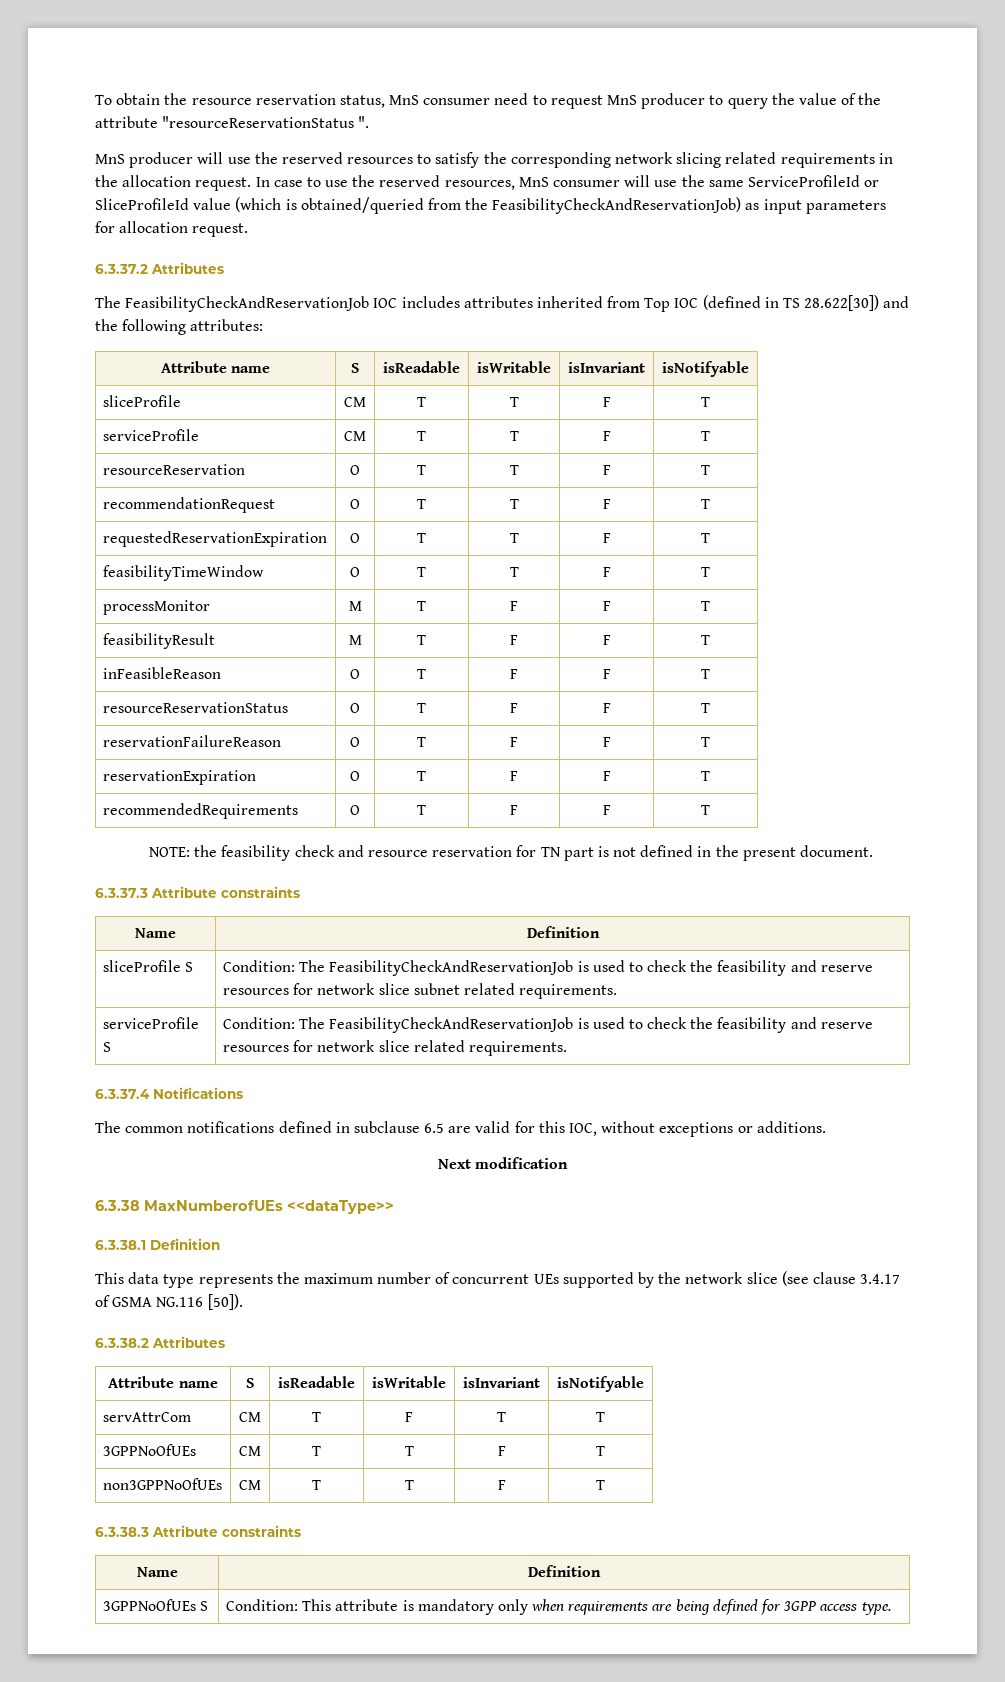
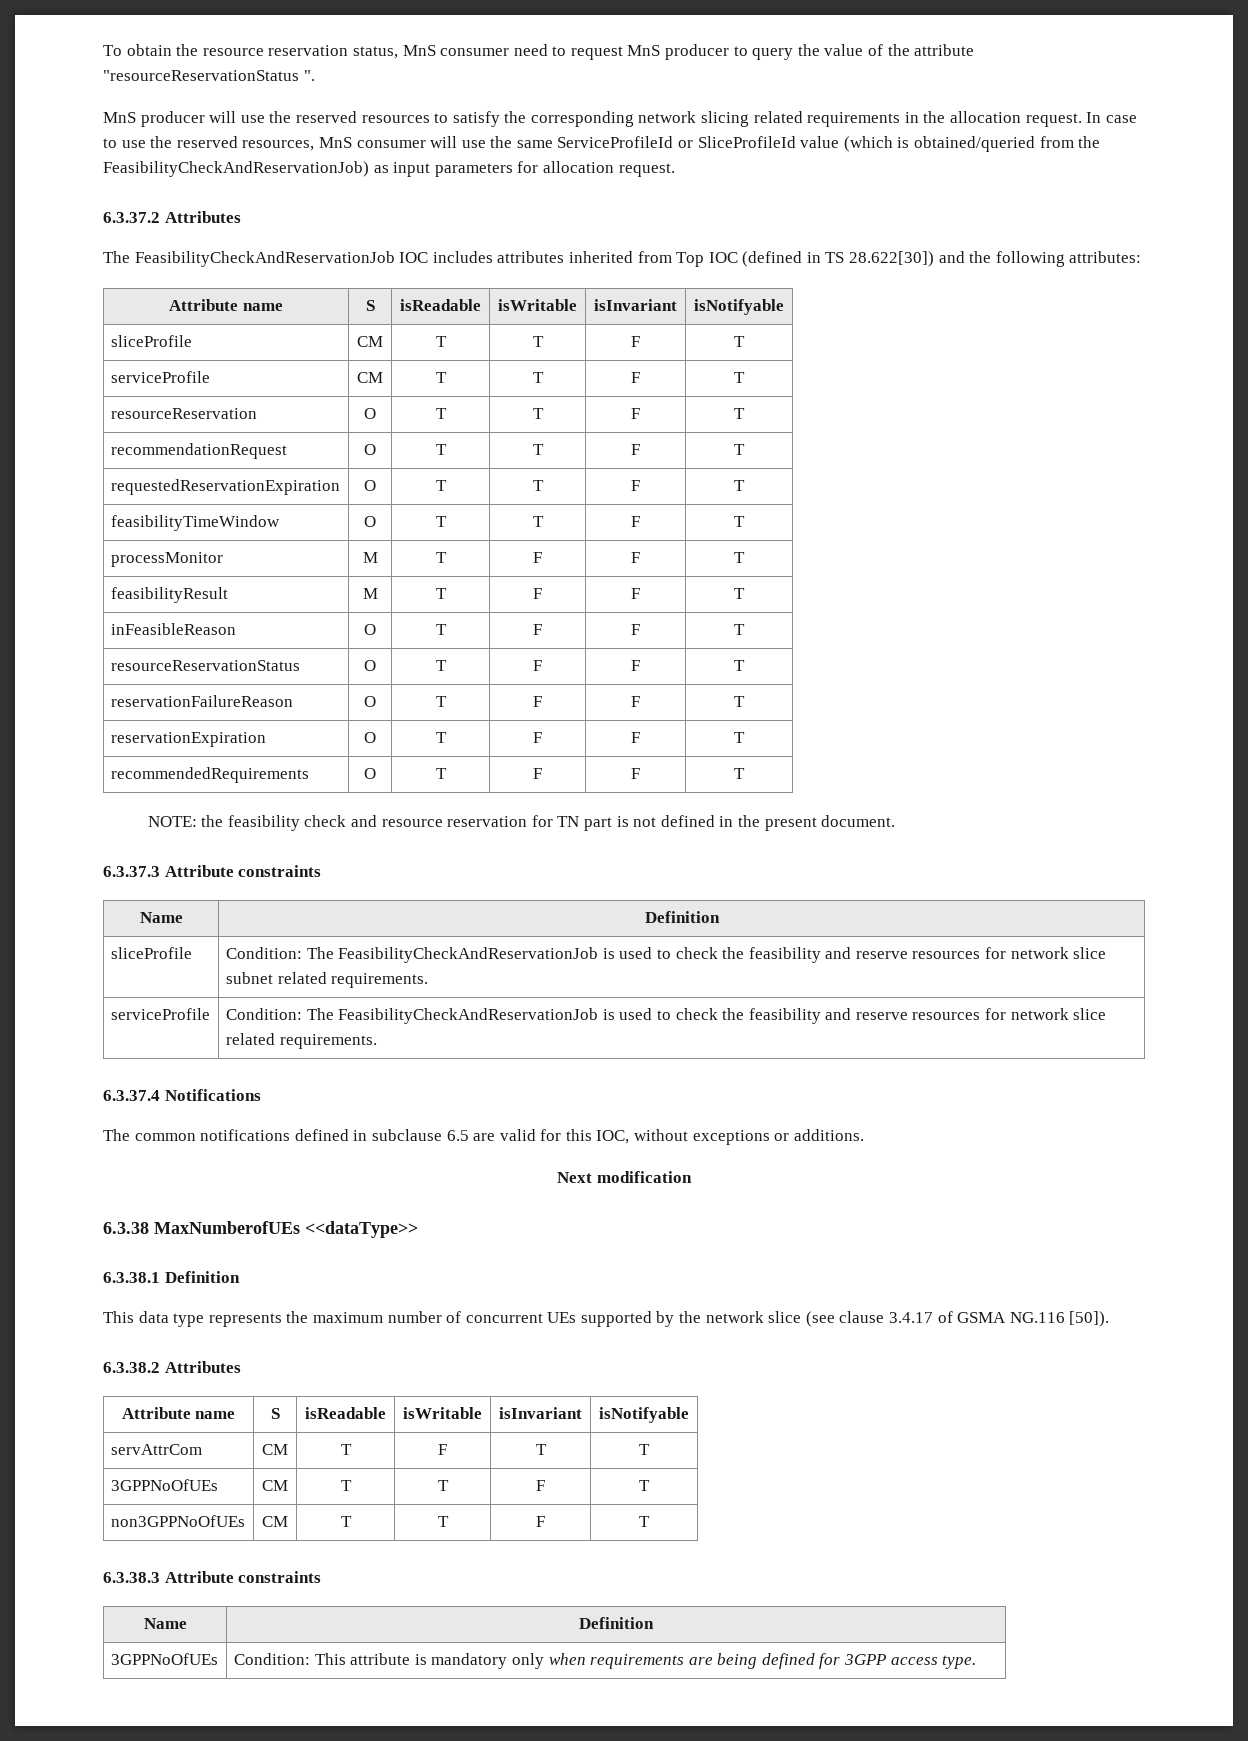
- sliceProfile S | Condition: The FeasibilityCheckAndReservationJob is used to check the feasibility and reserve resources for network slice subnet related requirements.
+ sliceProfile | Condition: The FeasibilityCheckAndReservationJob is used to check the feasibility and reserve resources for network slice subnet related requirements.
- serviceProfile S | Condition: The FeasibilityCheckAndReservationJob is used to check the feasibility and reserve resources for network slice related requirements.
+ serviceProfile | Condition: The FeasibilityCheckAndReservationJob is used to check the feasibility and reserve resources for network slice related requirements.
- 3GPPNoOfUEs S | Condition: This attribute is mandatory only when requirements are being defined for 3GPP access type.
+ 3GPPNoOfUEs | Condition: This attribute is mandatory only when requirements are being defined for 3GPP access type.

